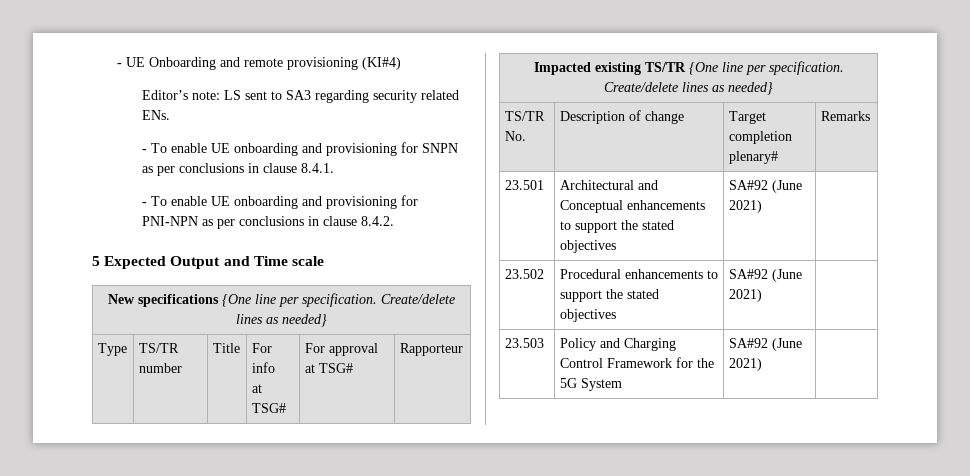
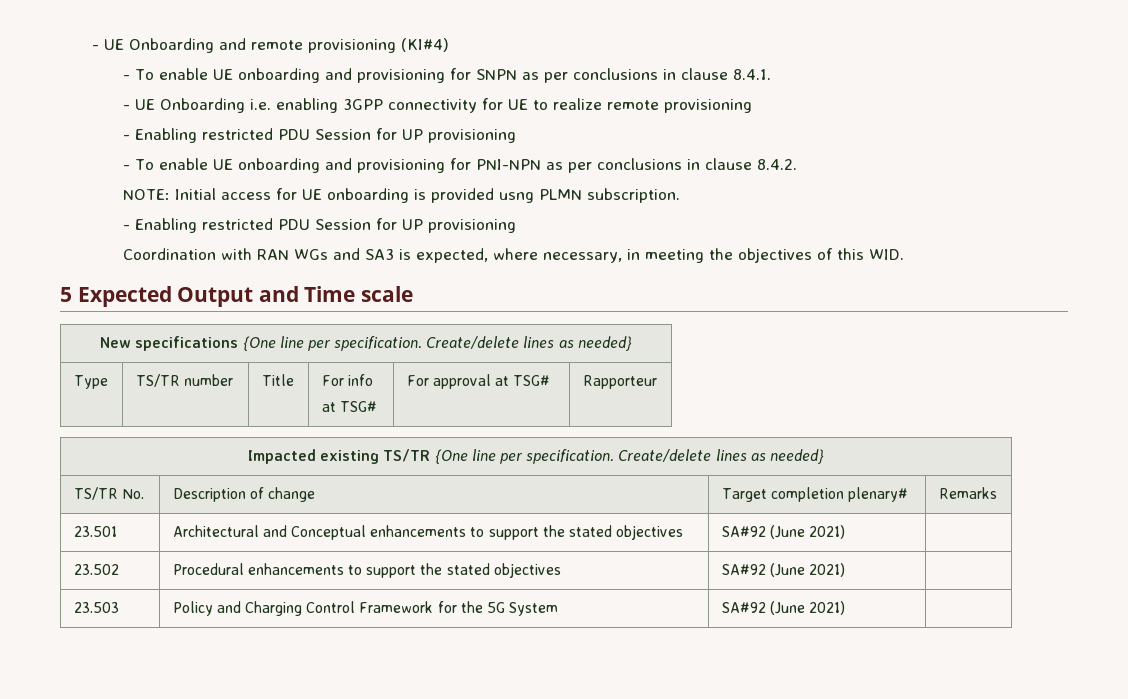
- Editor’s note: LS sent to SA3 regarding security related ENs.
+ - UE Onboarding i.e. enabling 3GPP connectivity for UE to realize remote provisioning
+ - Enabling restricted PDU Session for UP provisioning
+ NOTE: Initial access for UE onboarding is provided usng PLMN subscription.
+ - Enabling restricted PDU Session for UP provisioning
+ Coordination with RAN WGs and SA3 is expected, where necessary, in meeting the objectives of this WID.

